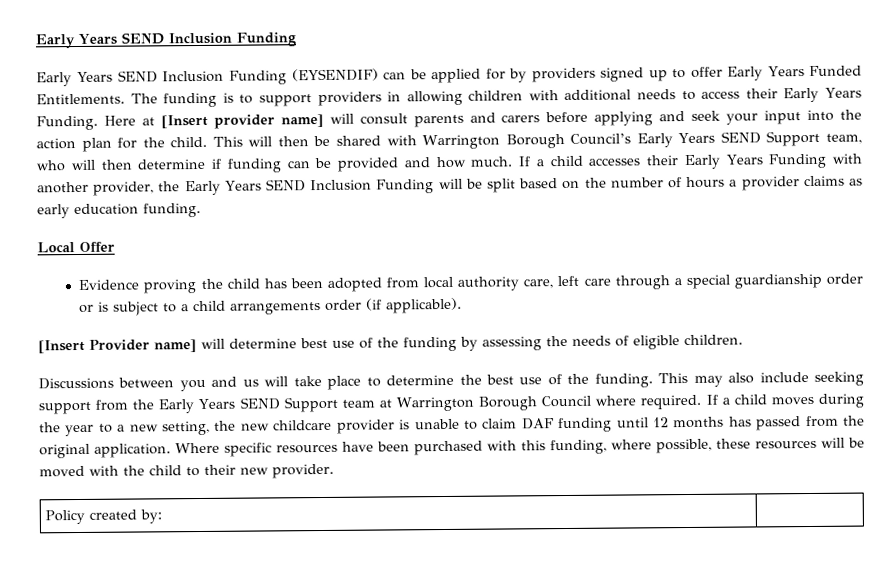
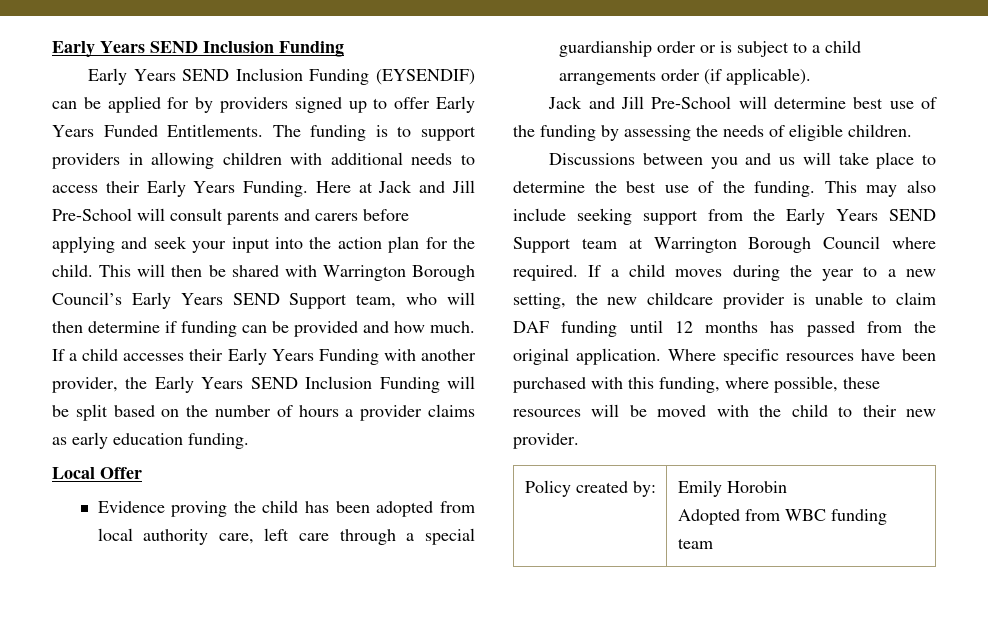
- Here at [Insert provider name] will consult parents and carers before applying and seek your input into the action plan for the child.
+ Here at Jack and Jill Pre-School will consult parents and carers before applying and seek your input into the action plan for the child.
- [Insert Provider name] will determine best use of the funding by assessing the needs of eligible children.
+ Jack and Jill Pre-School will determine best use of the funding by assessing the needs of eligible children.
- Policy created by: |
+ Policy created by: | Emily Horobin
+ Adopted from WBC funding team

